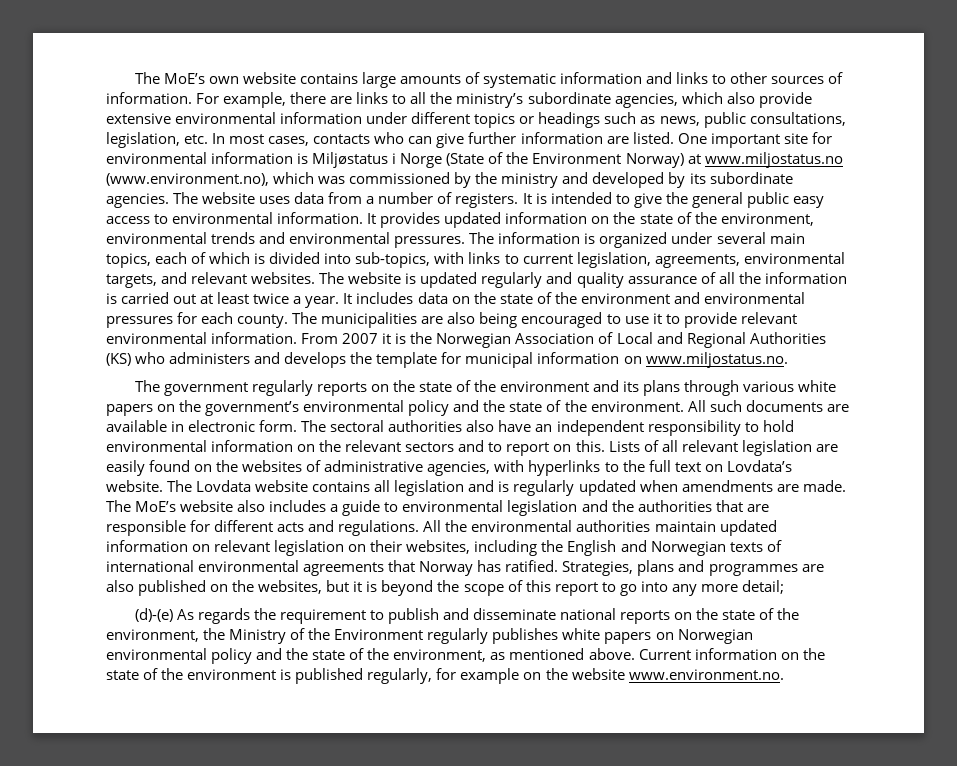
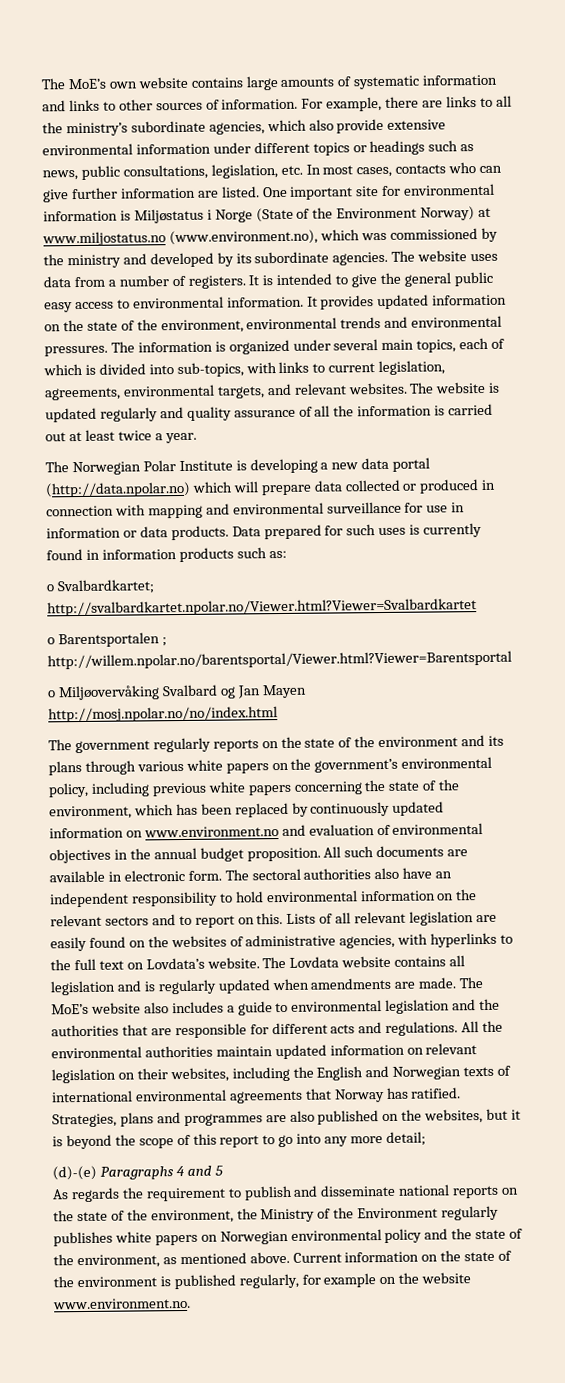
- The website is updated regularly and quality assurance of all the information is carried out at least twice a year. It includes data on the state of the environment and environmental pressures for each county. The municipalities are also being encouraged to use it to provide relevant environmental information. From 2007 it is the Norwegian Association of Local and Regional Authorities (KS) who administers and develops the template for municipal information on www.miljostatus.no.
+ The website is updated regularly and quality assurance of all the information is carried out at least twice a year.
+ The Norwegian Polar Institute is developing a new data portal (http://data.npolar.no) which will prepare data collected or produced in connection with mapping and environmental surveillance for use in information or data products. Data prepared for such uses is currently found in information products such as:
+ o Svalbardkartet; http://svalbardkartet.npolar.no/Viewer.html?Viewer=Svalbardkartet
+ o Barentsportalen ; http://willem.npolar.no/barentsportal/Viewer.html?Viewer=Barentsportal
+ o Miljøovervåking Svalbard og Jan Mayen http://mosj.npolar.no/no/index.html
- The government regularly reports on the state of the environment and its plans through various white papers on the government’s environmental policy and the state of the environment.
+ The government regularly reports on the state of the environment and its plans through various white papers on the government’s environmental policy, including previous white papers concerning the state of the environment, which has been replaced by continuously updated information on www.environment.no and evaluation of environmental objectives in the annual budget proposition.
- (d)-(e) As regards the requirement to publish and disseminate national reports on the state of the environment, the Ministry of the Environment regularly publishes white papers on Norwegian environmental policy and the state of the environment, as mentioned above.
+ (d)-(e) Paragraphs 4 and 5
+ As regards the requirement to publish and disseminate national reports on the state of the environment, the Ministry of the Environment regularly publishes white papers on Norwegian environmental policy and the state of the environment, as mentioned above.

